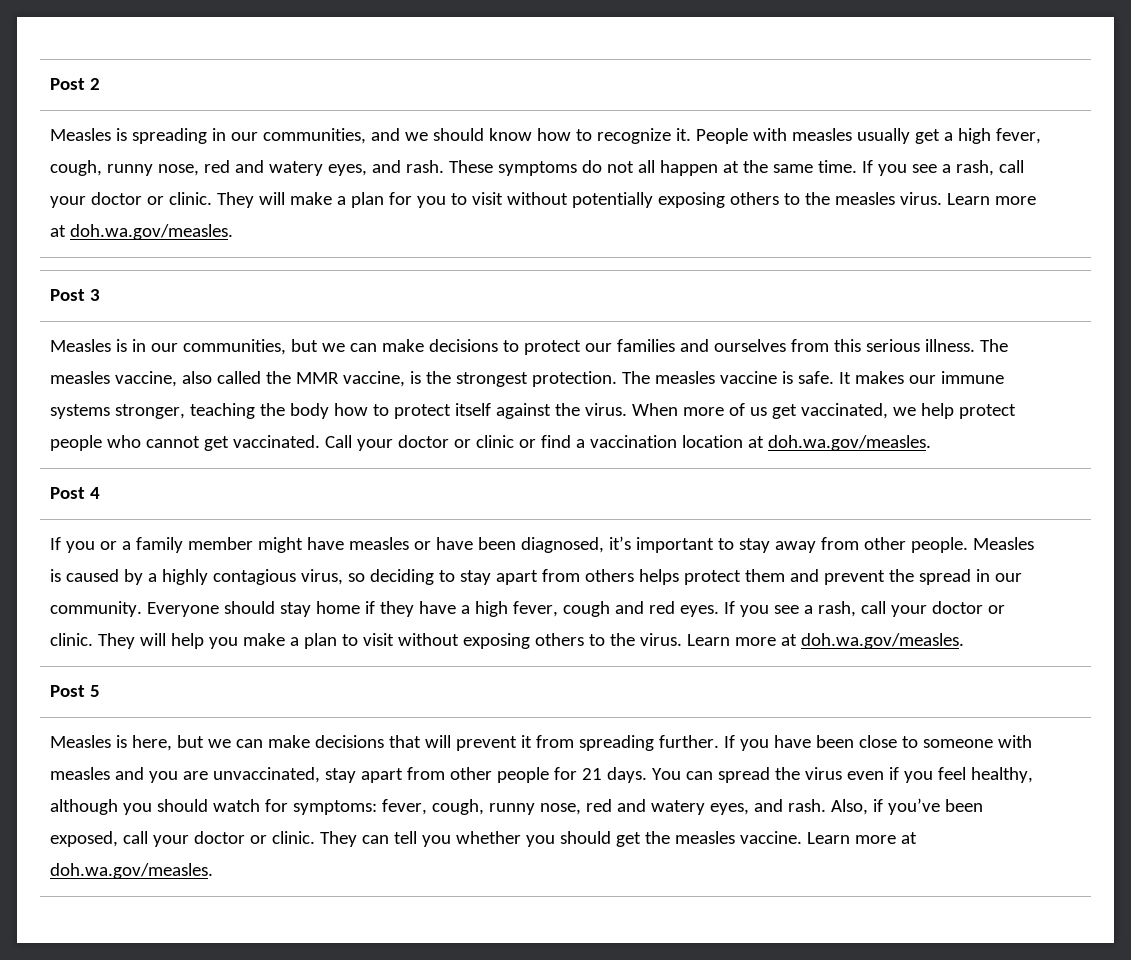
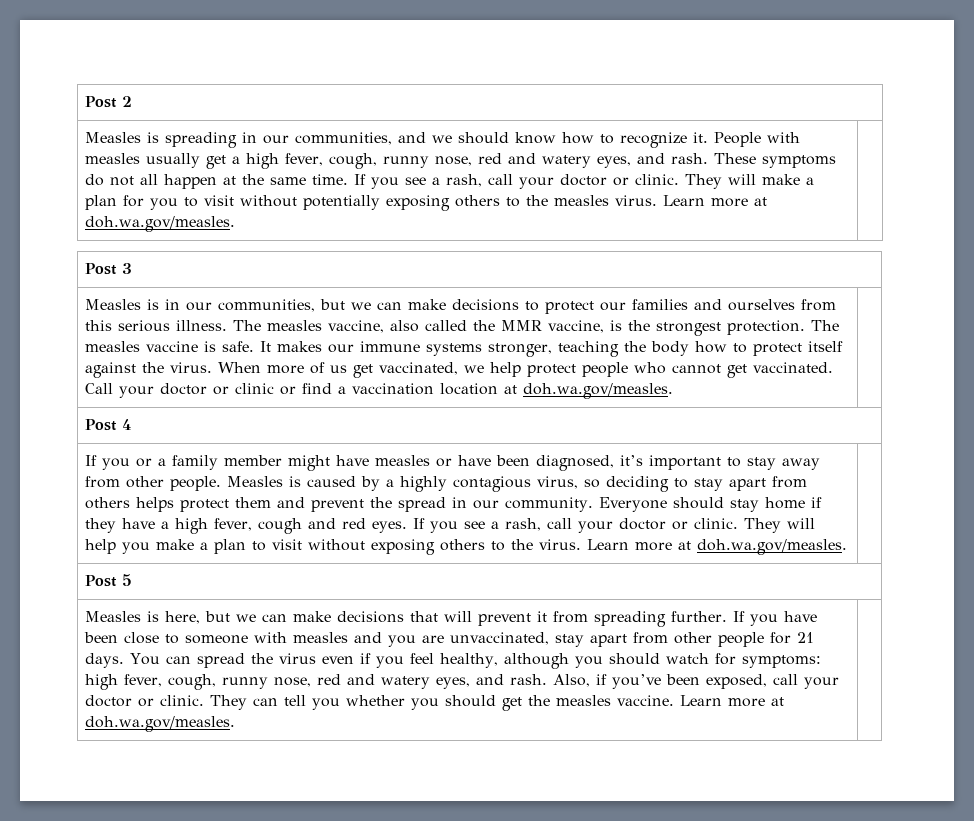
- You can spread the virus even if you feel healthy, although you should watch for symptoms: fever, cough, runny nose, red and watery eyes, and rash.
+ You can spread the virus even if you feel healthy, although you should watch for symptoms: high fever, cough, runny nose, red and watery eyes, and rash.

